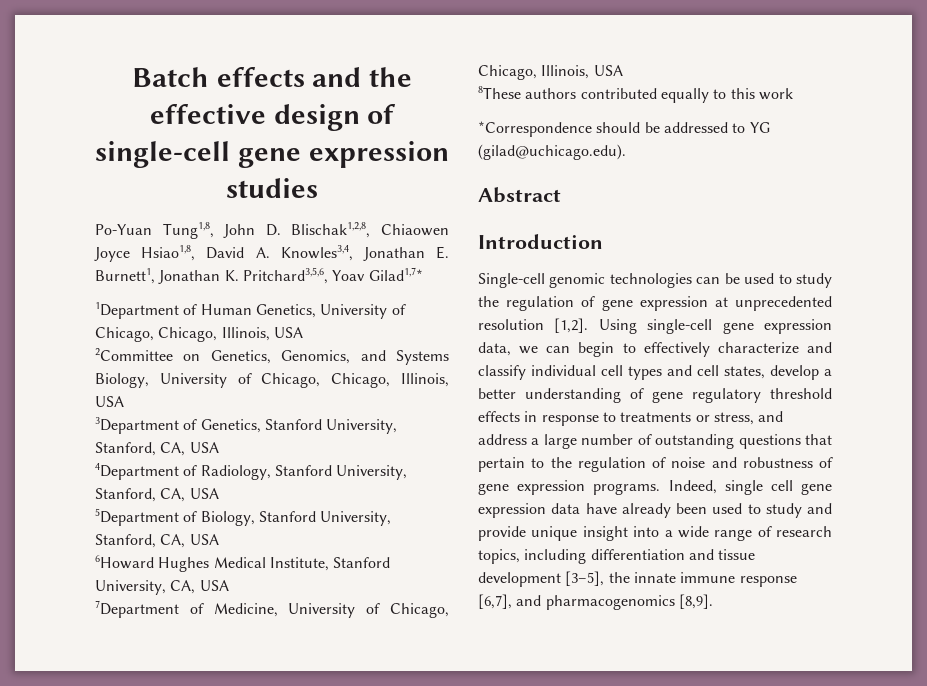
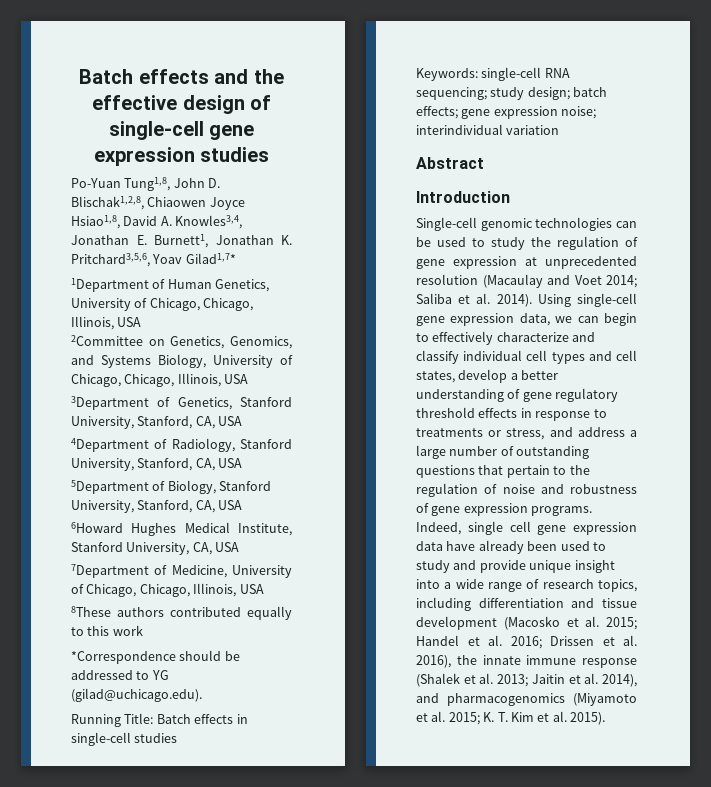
+ Running Title: Batch effects in single-cell studies
+ Keywords: single-cell RNA sequencing; study design; batch effects; gene expression noise; interindividual variation
- Single-cell genomic technologies can be used to study the regulation of gene expression at unprecedented resolution [1,2].
+ Single-cell genomic technologies can be used to study the regulation of gene expression at unprecedented resolution (Macaulay and Voet 2014; Saliba et al. 2014).
- Indeed, single cell gene expression data have already been used to study and provide unique insight into a wide range of research topics, including differentiation and tissue development [3–5], the innate immune response [6,7], and pharmacogenomics [8,9].
+ Indeed, single cell gene expression data have already been used to study and provide unique insight into a wide range of research topics, including differentiation and tissue development (Macosko et al. 2015; Handel et al. 2016; Drissen et al. 2016), the innate immune response (Shalek et al. 2013; Jaitin et al. 2014), and pharmacogenomics (Miyamoto et al. 2015; K. T. Kim et al. 2015).

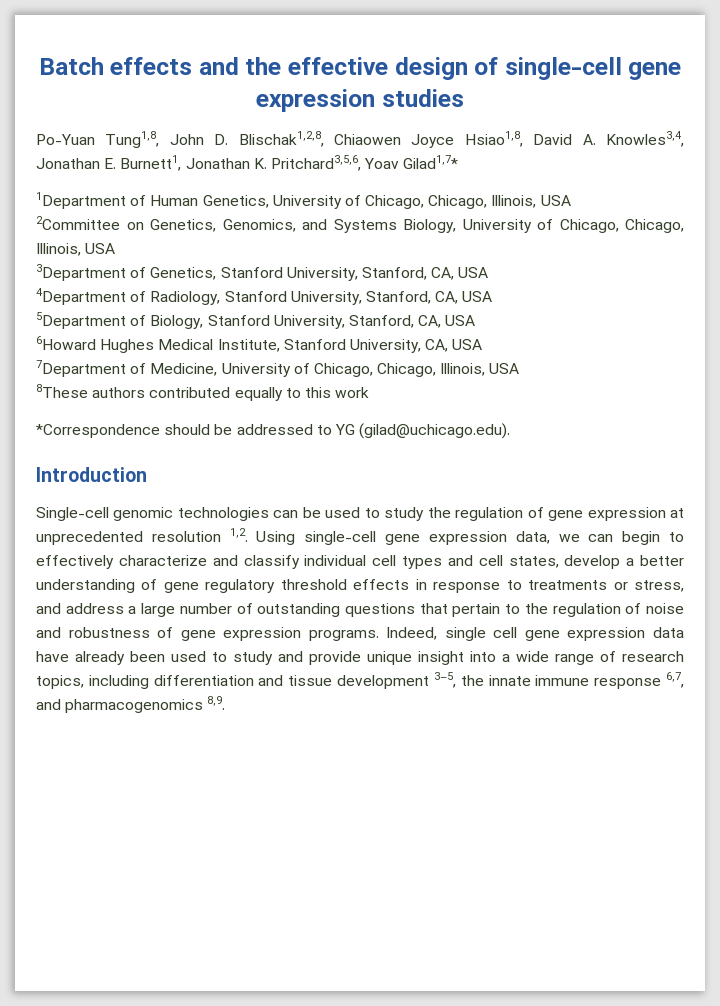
- Running Title: Batch effects in single-cell studies
- Keywords: single-cell RNA sequencing; study design; batch effects; gene expression noise; interindividual variation
- Abstract
- Single-cell genomic technologies can be used to study the regulation of gene expression at unprecedented resolution (Macaulay and Voet 2014; Saliba et al. 2014).
+ Single-cell genomic technologies can be used to study the regulation of gene expression at unprecedented resolution 1,2.
- Indeed, single cell gene expression data have already been used to study and provide unique insight into a wide range of research topics, including differentiation and tissue development (Macosko et al. 2015; Handel et al. 2016; Drissen et al. 2016), the innate immune response (Shalek et al. 2013; Jaitin et al. 2014), and pharmacogenomics (Miyamoto et al. 2015; K. T. Kim et al. 2015).
+ Indeed, single cell gene expression data have already been used to study and provide unique insight into a wide range of research topics, including differentiation and tissue development 3–5, the innate immune response 6,7, and pharmacogenomics 8,9.

